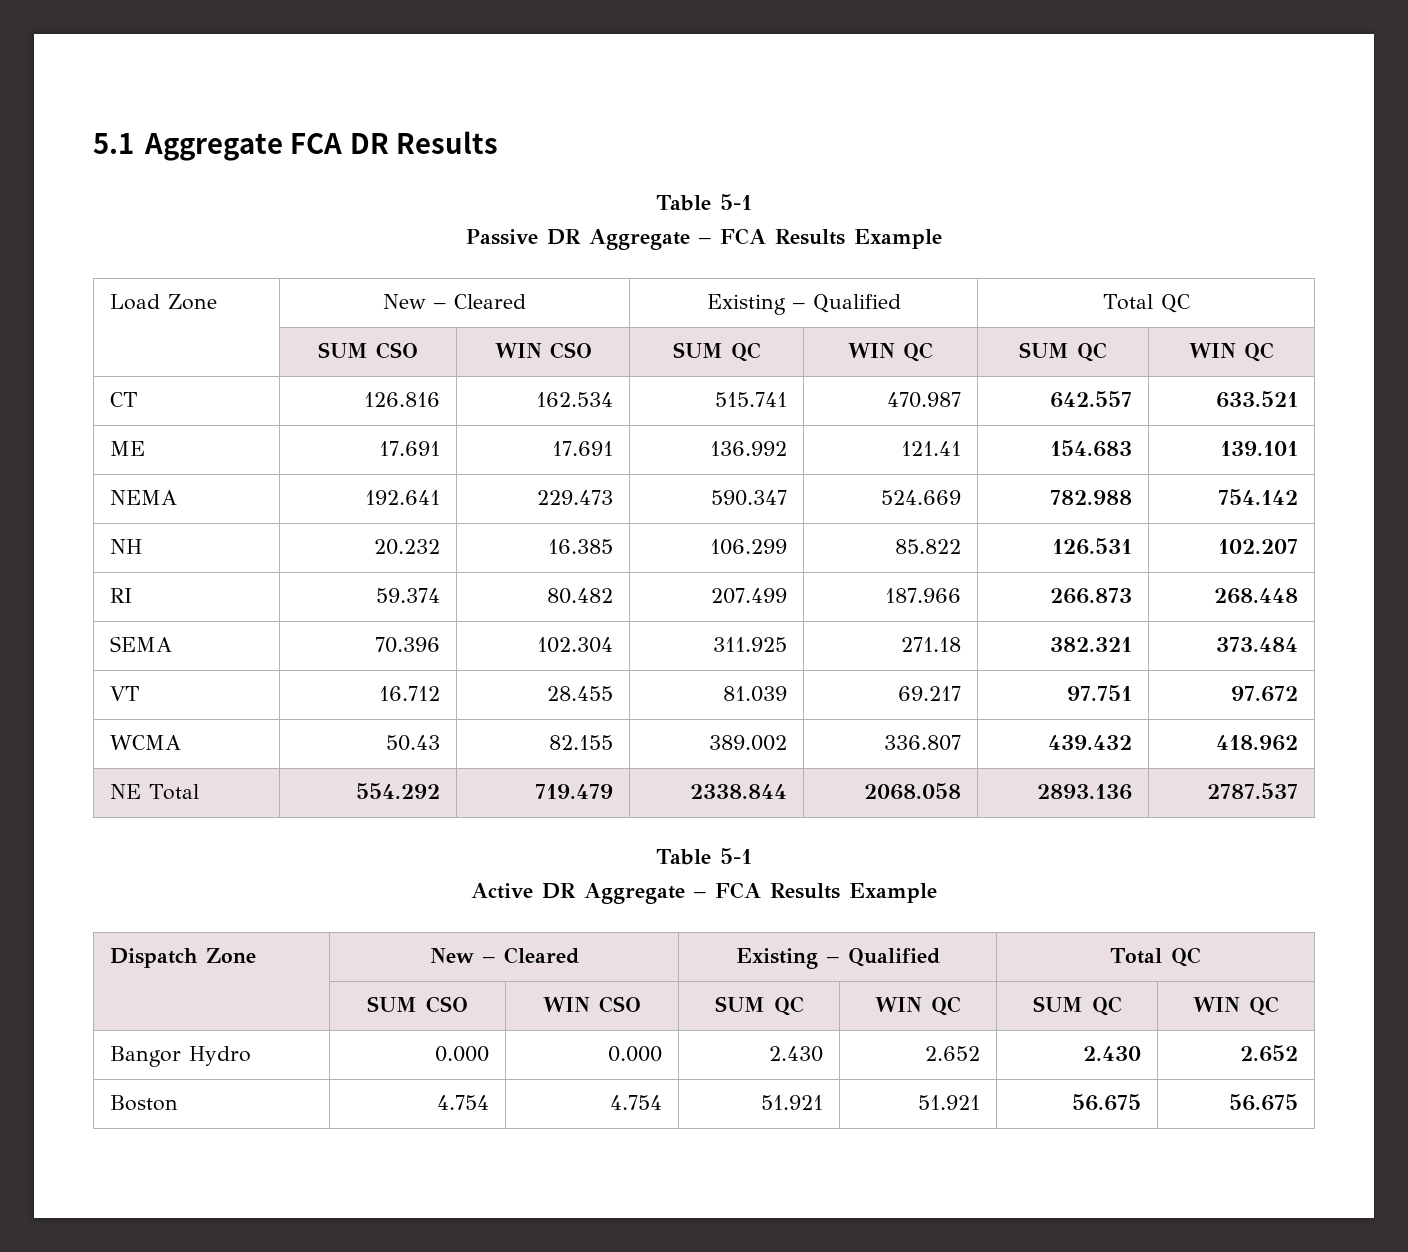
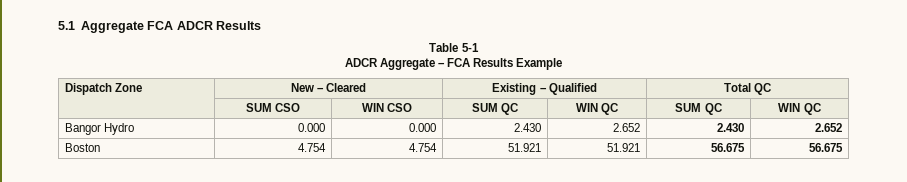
- 5.1 Aggregate FCA DR Results
+ 5.1 Aggregate FCA ADCR Results
- Passive DR Aggregate – FCA Results Example
- Load Zone | New – Cleared | Existing – Qualified | Total QC
- | SUM CSO | WIN CSO | SUM QC | WIN QC | SUM QC | WIN QC
- CT | 126.816 | 162.534 | 515.741 | 470.987 | 642.557 | 633.521
- ME | 17.691 | 17.691 | 136.992 | 121.41 | 154.683 | 139.101
- NEMA | 192.641 | 229.473 | 590.347 | 524.669 | 782.988 | 754.142
- NH | 20.232 | 16.385 | 106.299 | 85.822 | 126.531 | 102.207
- RI | 59.374 | 80.482 | 207.499 | 187.966 | 266.873 | 268.448
- SEMA | 70.396 | 102.304 | 311.925 | 271.18 | 382.321 | 373.484
- VT | 16.712 | 28.455 | 81.039 | 69.217 | 97.751 | 97.672
- WCMA | 50.43 | 82.155 | 389.002 | 336.807 | 439.432 | 418.962
- NE Total | 554.292 | 719.479 | 2338.844 | 2068.058 | 2893.136 | 2787.537
- Table 5-1
- Active DR Aggregate – FCA Results Example
+ ADCR Aggregate – FCA Results Example

